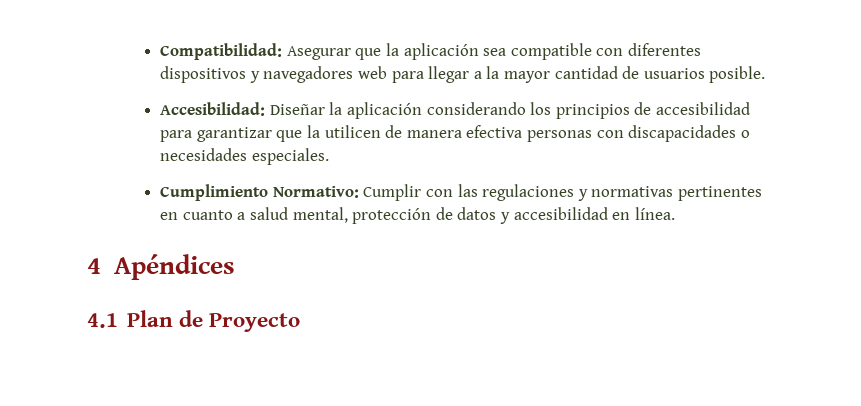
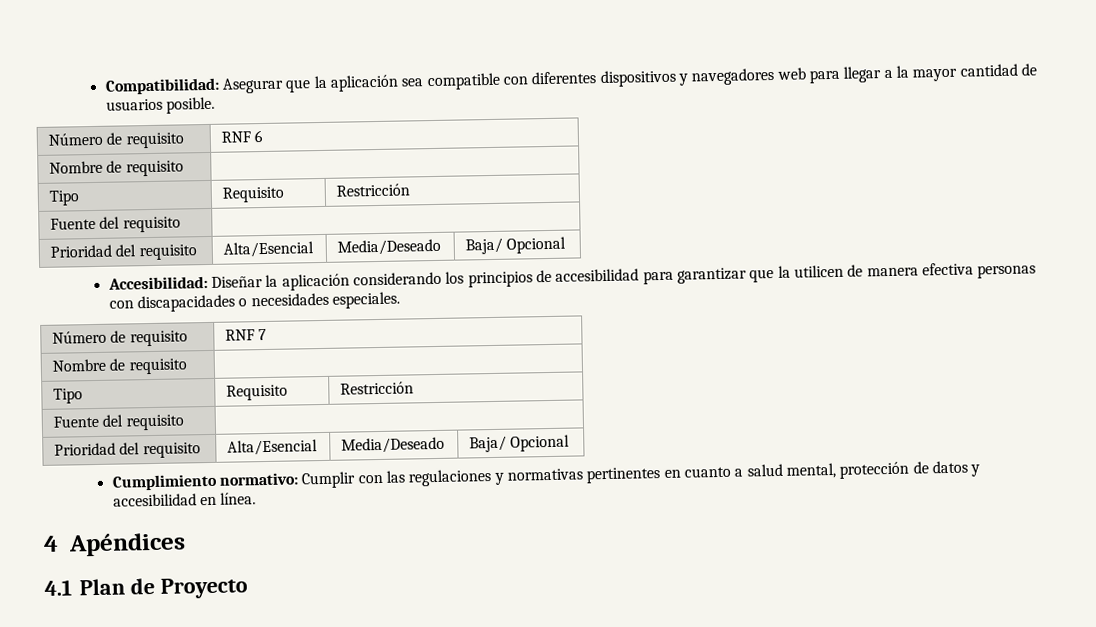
+ Número de requisito | RNF 6
+ Nombre de requisito |
+ Tipo | Requisito | Restricción
+ Fuente del requisito |
+ Prioridad del requisito | Alta/Esencial | Media/Deseado | Baja/ Opcional
+ Número de requisito | RNF 7
+ Nombre de requisito |
+ Tipo | Requisito | Restricción
+ Fuente del requisito |
+ Prioridad del requisito | Alta/Esencial | Media/Deseado | Baja/ Opcional
- Cumplimiento Normativo: Cumplir con las regulaciones y normativas pertinentes en cuanto a salud mental, protección de datos y accesibilidad en línea.
+ Cumplimiento normativo: Cumplir con las regulaciones y normativas pertinentes en cuanto a salud mental, protección de datos y accesibilidad en línea.

